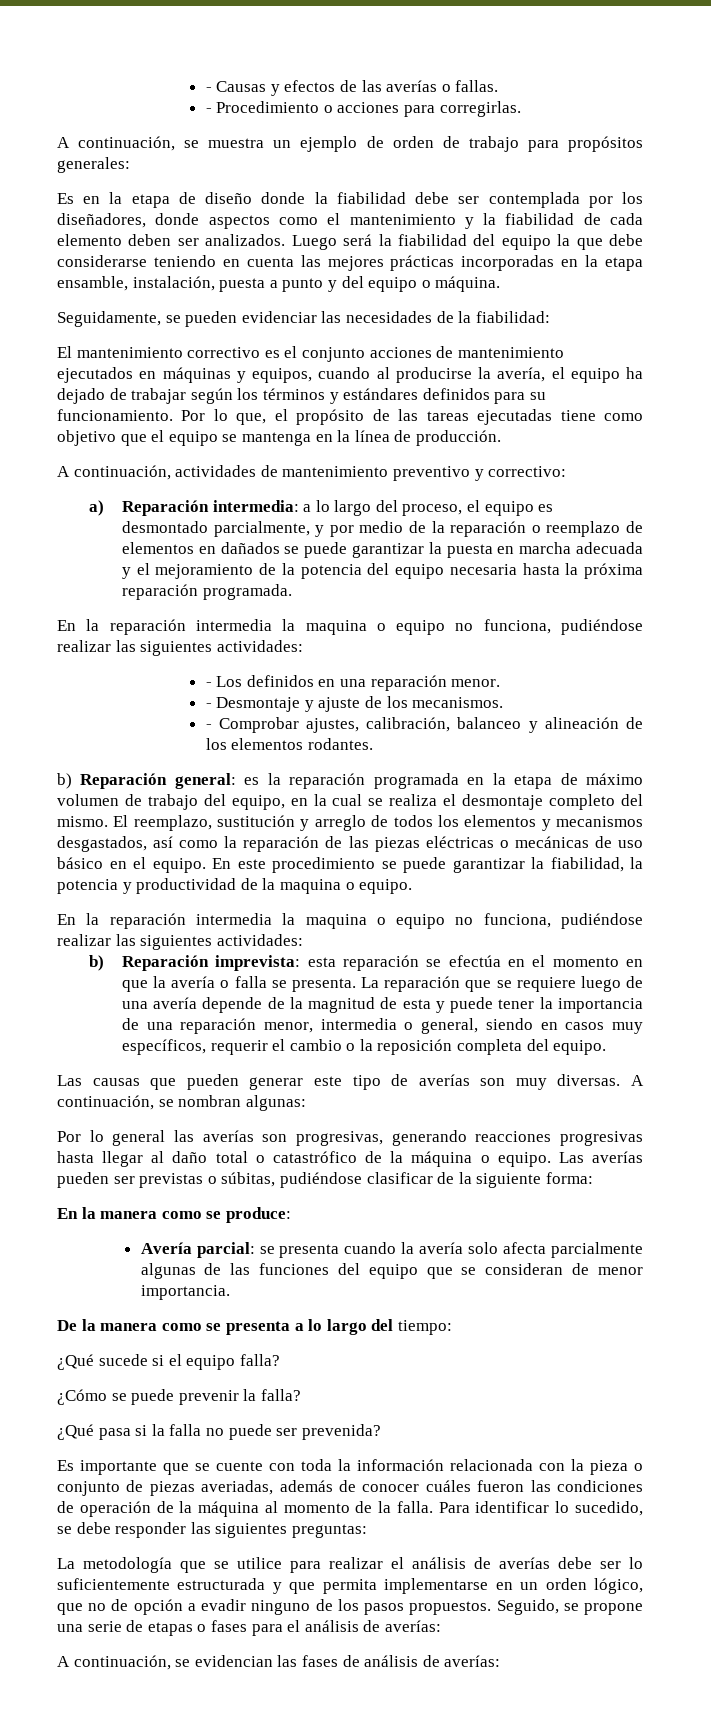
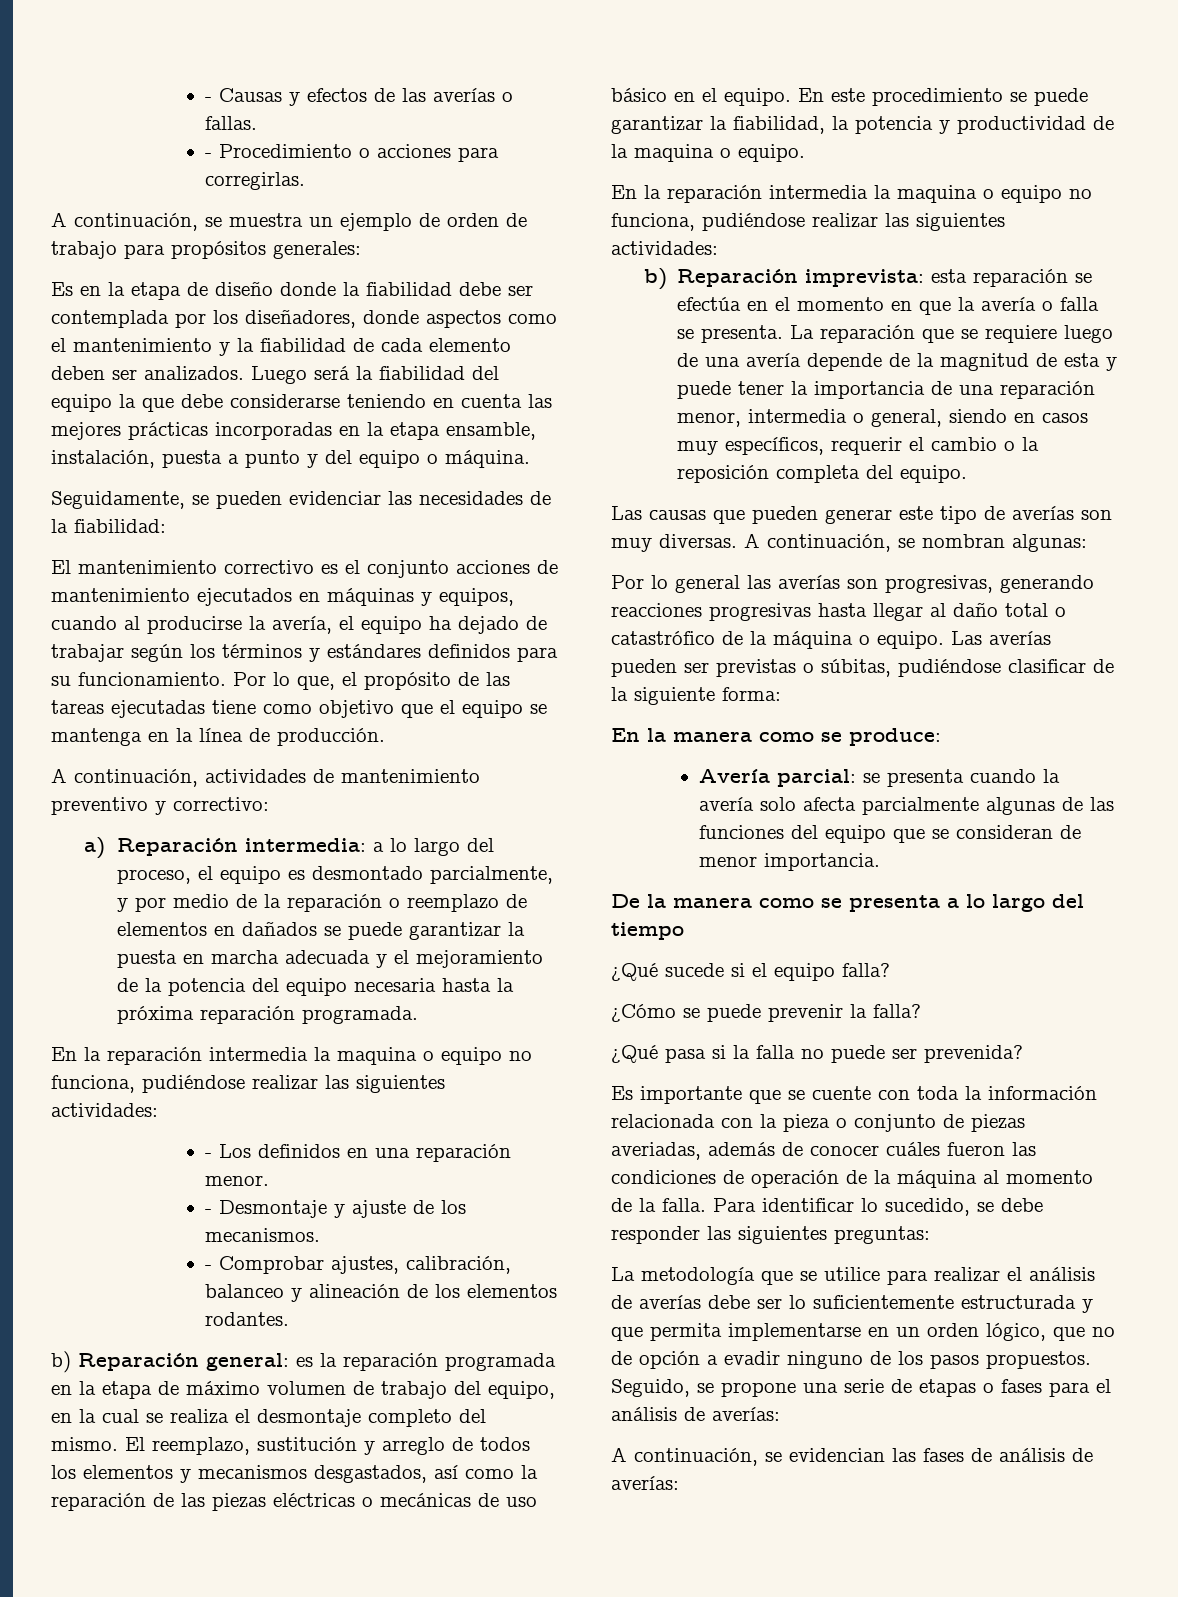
- De la manera como se presenta a lo largo del tiempo:
+ De la manera como se presenta a lo largo del tiempo

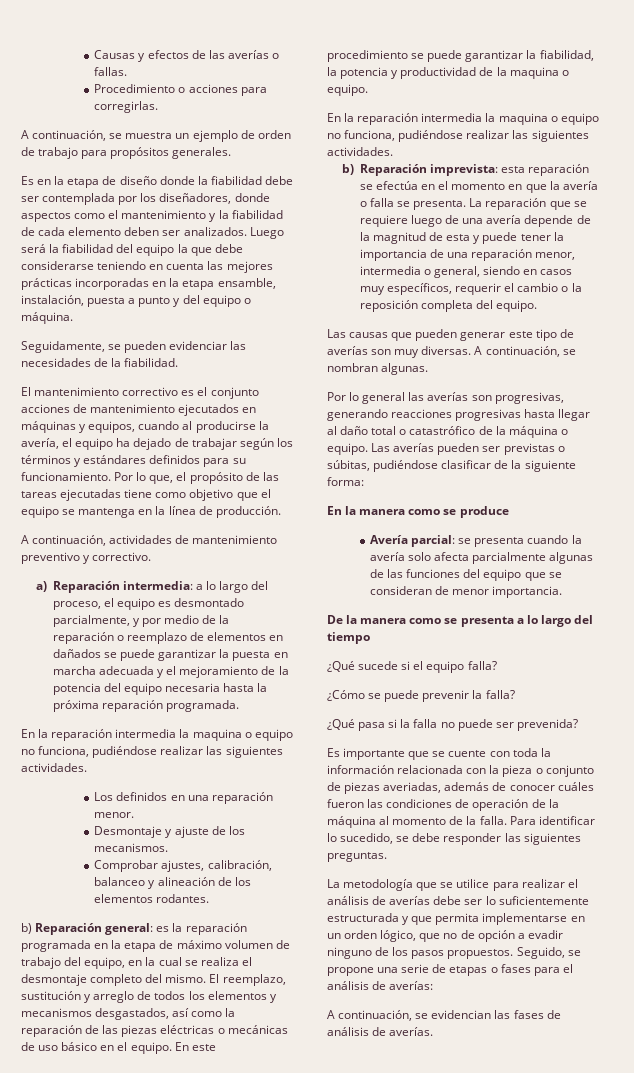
- - Causas y efectos de las averías o fallas.
+ Causas y efectos de las averías o fallas.
- - Procedimiento o acciones para corregirlas.
+ Procedimiento o acciones para corregirlas.
- A continuación, se muestra un ejemplo de orden de trabajo para propósitos generales:
+ A continuación, se muestra un ejemplo de orden de trabajo para propósitos generales.
- Seguidamente, se pueden evidenciar las necesidades de la fiabilidad:
+ Seguidamente, se pueden evidenciar las necesidades de la fiabilidad.
- A continuación, actividades de mantenimiento preventivo y correctivo:
+ A continuación, actividades de mantenimiento preventivo y correctivo.
  a lo largo del proceso, el equipo es desmontado parcialmente, y por medio de la reparación o reemplazo de elementos en dañados se puede garantizar la puesta en marcha adecuada y el mejoramiento de la potencia del equipo necesaria hasta la próxima reparación programada.
- En la reparación intermedia la maquina o equipo no funciona, pudiéndose realizar las siguientes actividades:
- - Los definidos en una reparación menor.
+ En la reparación intermedia la maquina o equipo no funciona, pudiéndose realizar las siguientes actividades.
+ Los definidos en una reparación menor.
- - Desmontaje y ajuste de los mecanismos.
+ Desmontaje y ajuste de los mecanismos.
- - Comprobar ajustes, calibración, balanceo y alineación de los elementos rodantes.
+ Comprobar ajustes, calibración, balanceo y alineación de los elementos rodantes.
  En este procedimiento se puede garantizar la fiabilidad, la potencia y productividad de la maquina o equipo.
- En la reparación intermedia la maquina o equipo no funciona, pudiéndose realizar las siguientes actividades:
+ En la reparación intermedia la maquina o equipo no funciona, pudiéndose realizar las siguientes actividades.
- A continuación, se nombran algunas:
+ A continuación, se nombran algunas.
- En la manera como se produce:
+ En la manera como se produce
- Para identificar lo sucedido, se debe responder las siguientes preguntas:
+ Para identificar lo sucedido, se debe responder las siguientes preguntas.
- A continuación, se evidencian las fases de análisis de averías:
+ A continuación, se evidencian las fases de análisis de averías.

